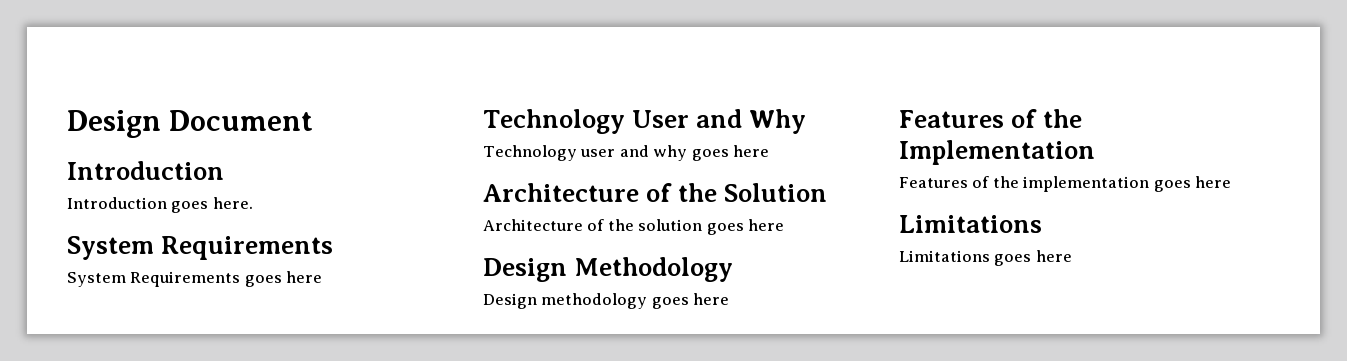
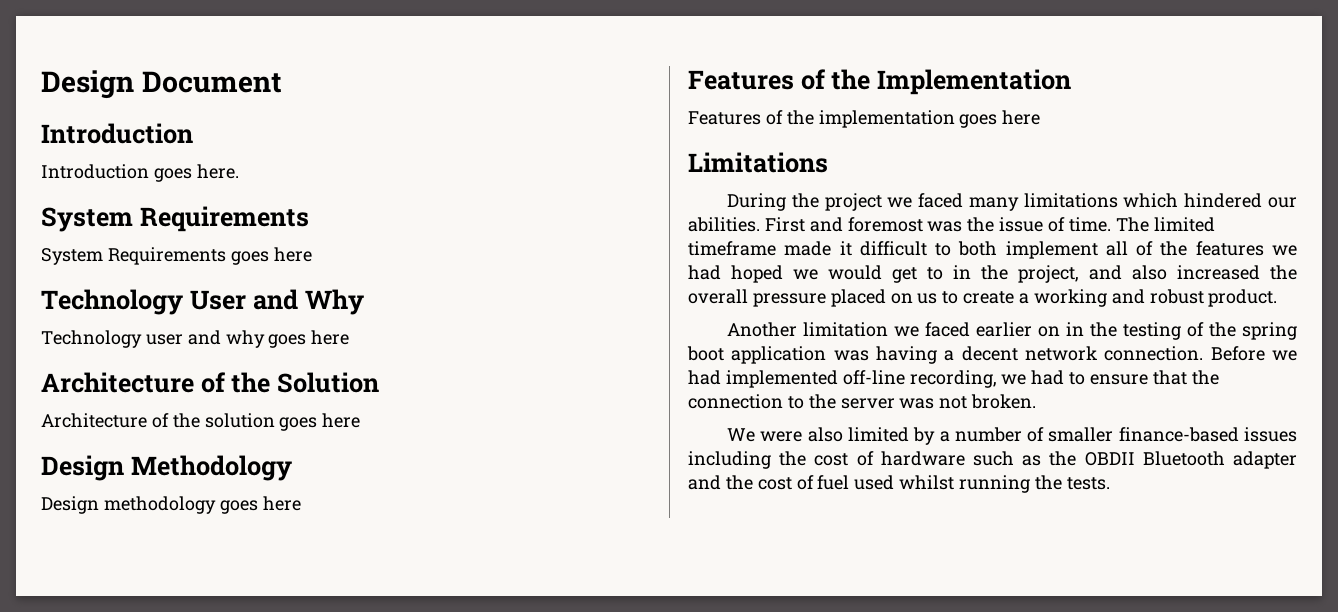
- Limitations goes here
+ During the project we faced many limitations which hindered our abilities. First and foremost was the issue of time. The limited timeframe made it difficult to both implement all of the features we had hoped we would get to in the project, and also increased the overall pressure placed on us to create a working and robust product.
+ Another limitation we faced earlier on in the testing of the spring boot application was having a decent network connection. Before we had implemented off-line recording, we had to ensure that the connection to the server was not broken.
+ We were also limited by a number of smaller finance-based issues including the cost of hardware such as the OBDII Bluetooth adapter and the cost of fuel used whilst running the tests.

